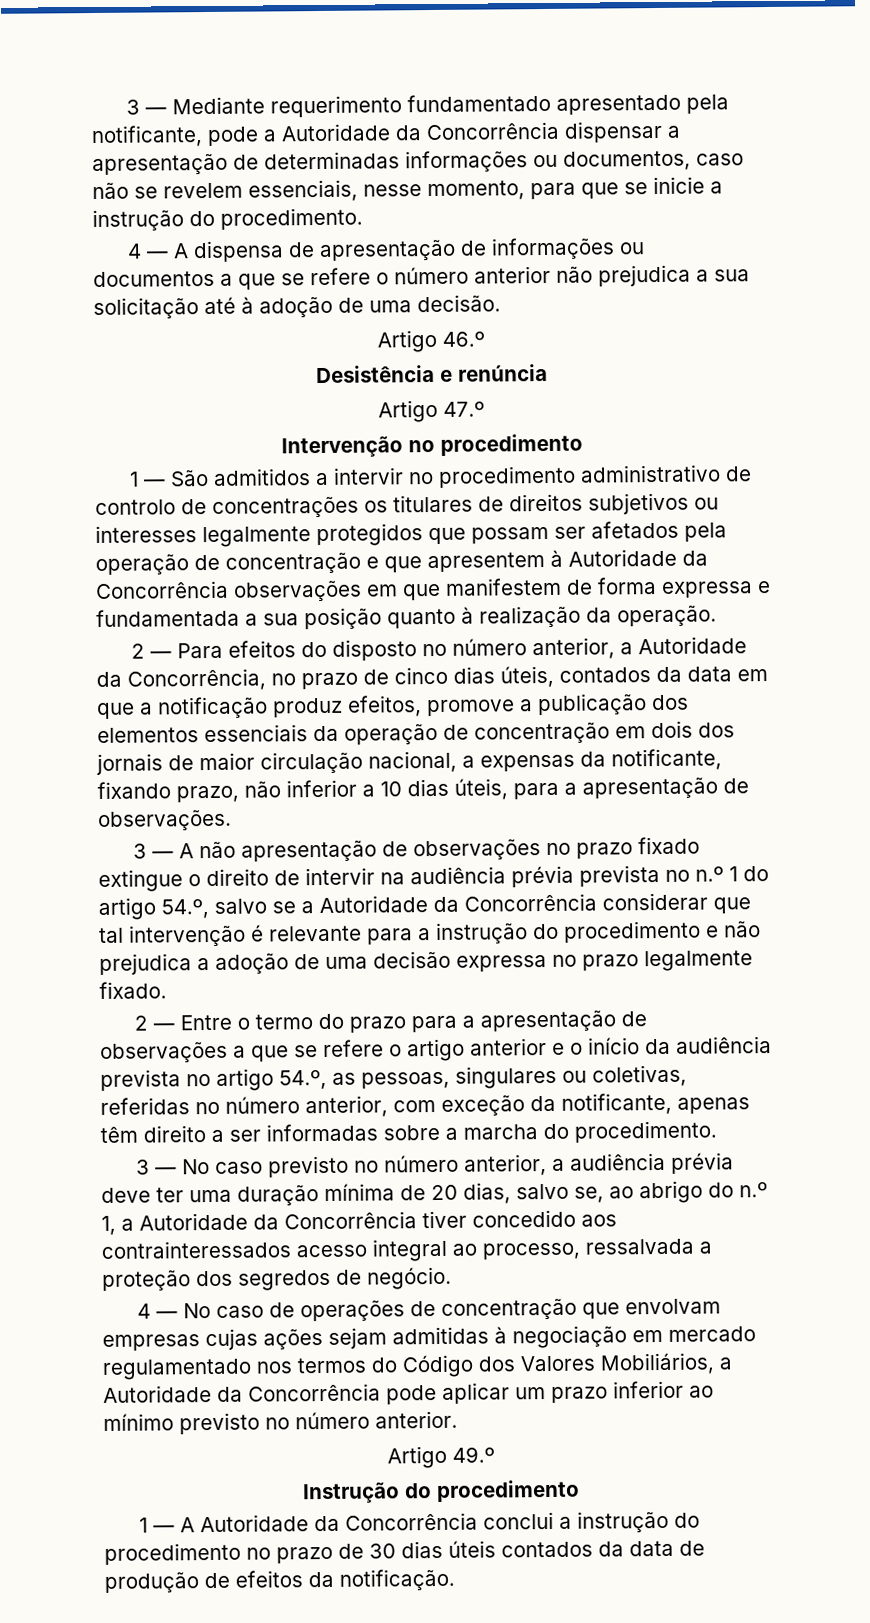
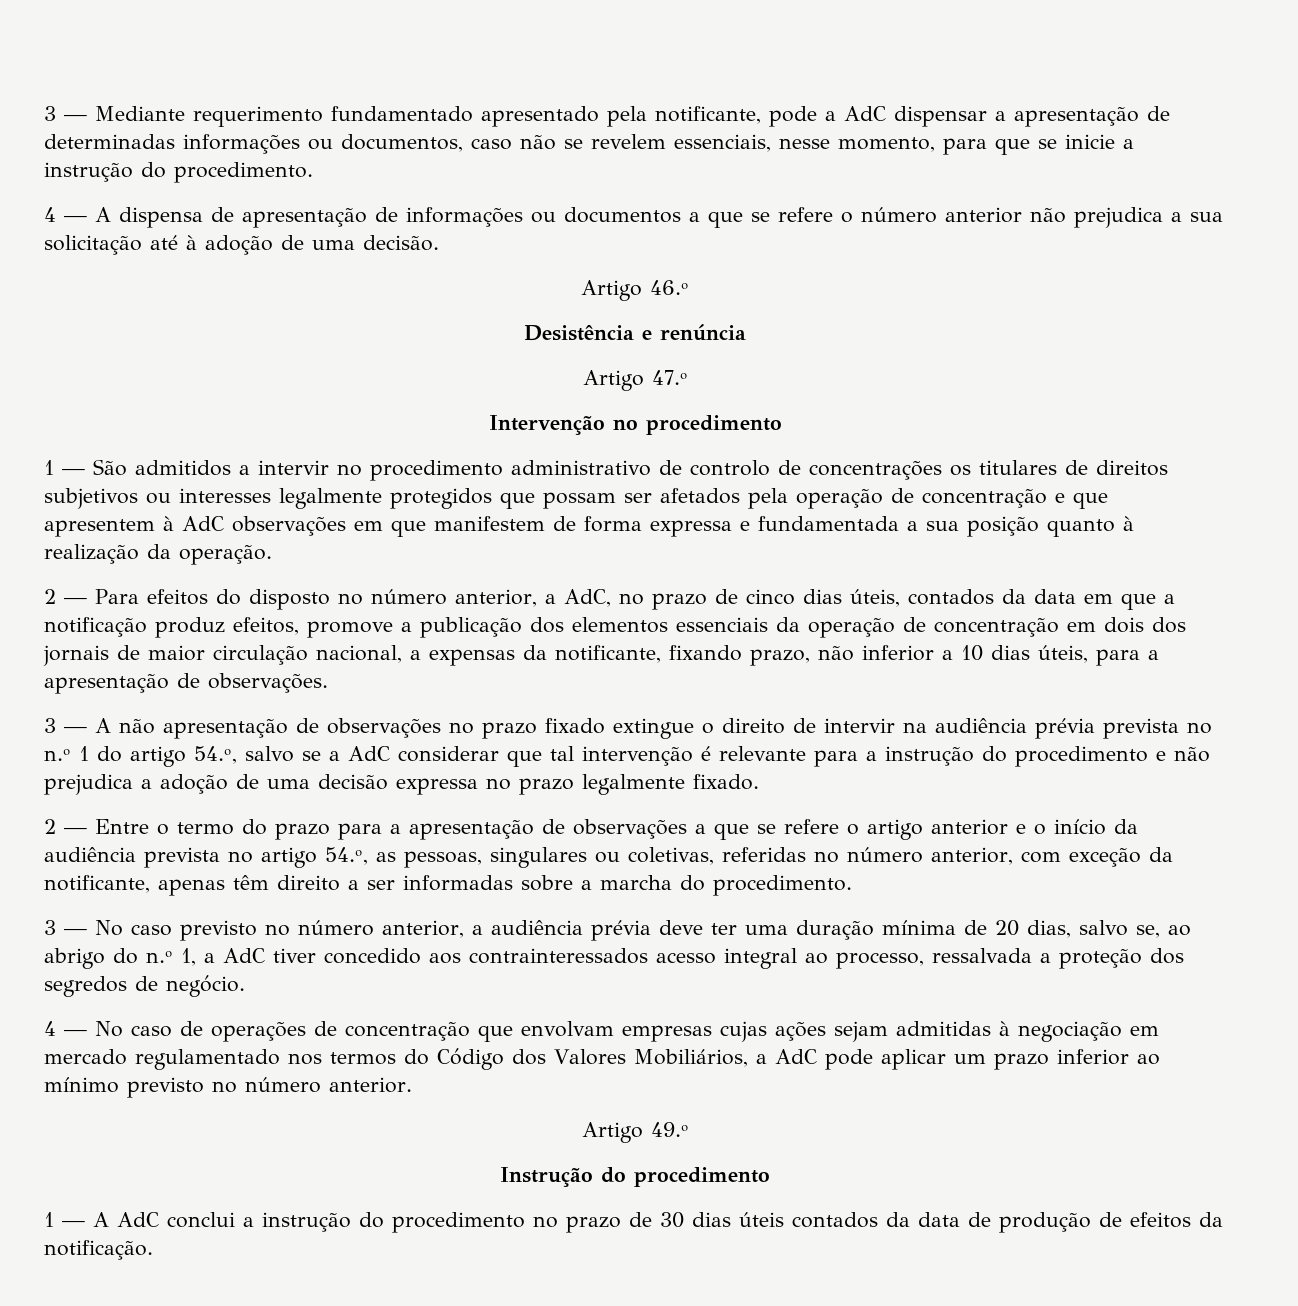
- 3 — Mediante requerimento fundamentado apresentado pela notificante, pode a Autoridade da Concorrência dispensar a apresentação de determinadas informações ou documentos, caso não se revelem essenciais, nesse momento, para que se inicie a instrução do procedimento.
+ 3 — Mediante requerimento fundamentado apresentado pela notificante, pode a AdC dispensar a apresentação de determinadas informações ou documentos, caso não se revelem essenciais, nesse momento, para que se inicie a instrução do procedimento.
- 1 — São admitidos a intervir no procedimento administrativo de controlo de concentrações os titulares de direitos subjetivos ou interesses legalmente protegidos que possam ser afetados pela operação de concentração e que apresentem à Autoridade da Concorrência observações em que manifestem de forma expressa e fundamentada a sua posição quanto à realização da operação.
+ 1 — São admitidos a intervir no procedimento administrativo de controlo de concentrações os titulares de direitos subjetivos ou interesses legalmente protegidos que possam ser afetados pela operação de concentração e que apresentem à AdC observações em que manifestem de forma expressa e fundamentada a sua posição quanto à realização da operação.
- 2 — Para efeitos do disposto no número anterior, a Autoridade da Concorrência, no prazo de cinco dias úteis, contados da data em que a notificação produz efeitos, promove a publicação dos elementos essenciais da operação de concentração em dois dos jornais de maior circulação nacional, a expensas da notificante, fixando prazo, não inferior a 10 dias úteis, para a apresentação de observações.
+ 2 — Para efeitos do disposto no número anterior, a AdC, no prazo de cinco dias úteis, contados da data em que a notificação produz efeitos, promove a publicação dos elementos essenciais da operação de concentração em dois dos jornais de maior circulação nacional, a expensas da notificante, fixando prazo, não inferior a 10 dias úteis, para a apresentação de observações.
- 3 — A não apresentação de observações no prazo fixado extingue o direito de intervir na audiência prévia prevista no n.º 1 do artigo 54.º, salvo se a Autoridade da Concorrência considerar que tal intervenção é relevante para a instrução do procedimento e não prejudica a adoção de uma decisão expressa no prazo legalmente fixado.
+ 3 — A não apresentação de observações no prazo fixado extingue o direito de intervir na audiência prévia prevista no n.º 1 do artigo 54.º, salvo se a AdC considerar que tal intervenção é relevante para a instrução do procedimento e não prejudica a adoção de uma decisão expressa no prazo legalmente fixado.
- 3 — No caso previsto no número anterior, a audiência prévia deve ter uma duração mínima de 20 dias, salvo se, ao abrigo do n.º 1, a Autoridade da Concorrência tiver concedido aos contrainteressados acesso integral ao processo, ressalvada a proteção dos segredos de negócio.
+ 3 — No caso previsto no número anterior, a audiência prévia deve ter uma duração mínima de 20 dias, salvo se, ao abrigo do n.º 1, a AdC tiver concedido aos contrainteressados acesso integral ao processo, ressalvada a proteção dos segredos de negócio.
- 4 — No caso de operações de concentração que envolvam empresas cujas ações sejam admitidas à negociação em mercado regulamentado nos termos do Código dos Valores Mobiliários, a Autoridade da Concorrência pode aplicar um prazo inferior ao mínimo previsto no número anterior.
+ 4 — No caso de operações de concentração que envolvam empresas cujas ações sejam admitidas à negociação em mercado regulamentado nos termos do Código dos Valores Mobiliários, a AdC pode aplicar um prazo inferior ao mínimo previsto no número anterior.
- 1 — A Autoridade da Concorrência conclui a instrução do procedimento no prazo de 30 dias úteis contados da data de produção de efeitos da notificação.
+ 1 — A AdC conclui a instrução do procedimento no prazo de 30 dias úteis contados da data de produção de efeitos da notificação.

